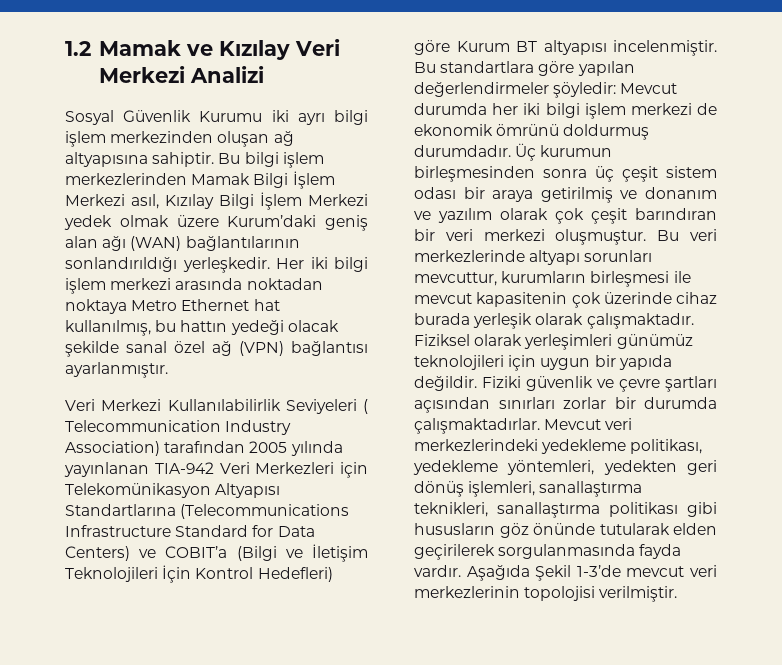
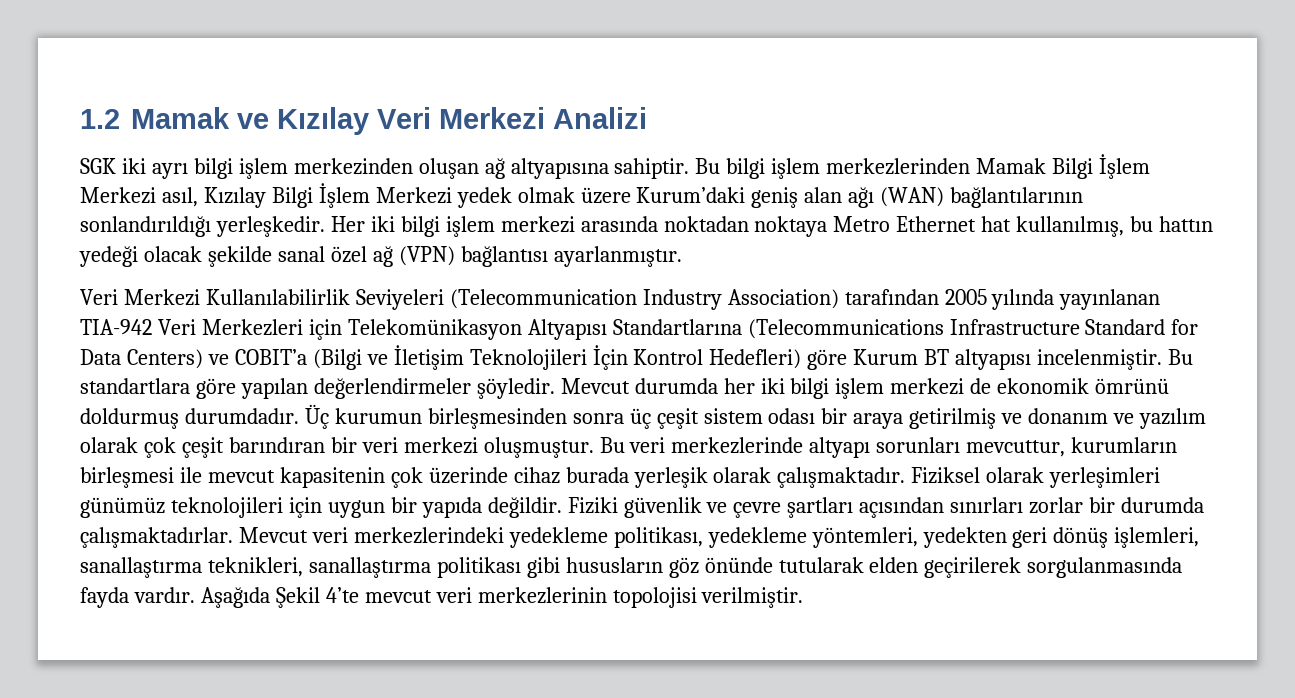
- Sosyal Güvenlik Kurumu iki ayrı bilgi işlem merkezinden oluşan ağ altyapısına sahiptir.
+ SGK iki ayrı bilgi işlem merkezinden oluşan ağ altyapısına sahiptir.
- Veri Merkezi Kullanılabilirlik Seviyeleri ( Telecommunication Industry Association) tarafından 2005 yılında yayınlanan TIA-942 Veri Merkezleri için Telekomünikasyon Altyapısı Standartlarına (Telecommunications Infrastructure Standard for Data Centers) ve COBIT’a (Bilgi ve İletişim Teknolojileri İçin Kontrol Hedefleri) göre Kurum BT altyapısı incelenmiştir.
+ Veri Merkezi Kullanılabilirlik Seviyeleri (Telecommunication Industry Association) tarafından 2005 yılında yayınlanan TIA-942 Veri Merkezleri için Telekomünikasyon Altyapısı Standartlarına (Telecommunications Infrastructure Standard for Data Centers) ve COBIT’a (Bilgi ve İletişim Teknolojileri İçin Kontrol Hedefleri) göre Kurum BT altyapısı incelenmiştir.
- Bu standartlara göre yapılan değerlendirmeler şöyledir: Mevcut durumda her iki bilgi işlem merkezi de ekonomik ömrünü doldurmuş durumdadır.
+ Bu standartlara göre yapılan değerlendirmeler şöyledir. Mevcut durumda her iki bilgi işlem merkezi de ekonomik ömrünü doldurmuş durumdadır.
- Aşağıda Şekil 1-3’de mevcut veri merkezlerinin topolojisi verilmiştir.
+ Aşağıda Şekil 4’te mevcut veri merkezlerinin topolojisi verilmiştir.

